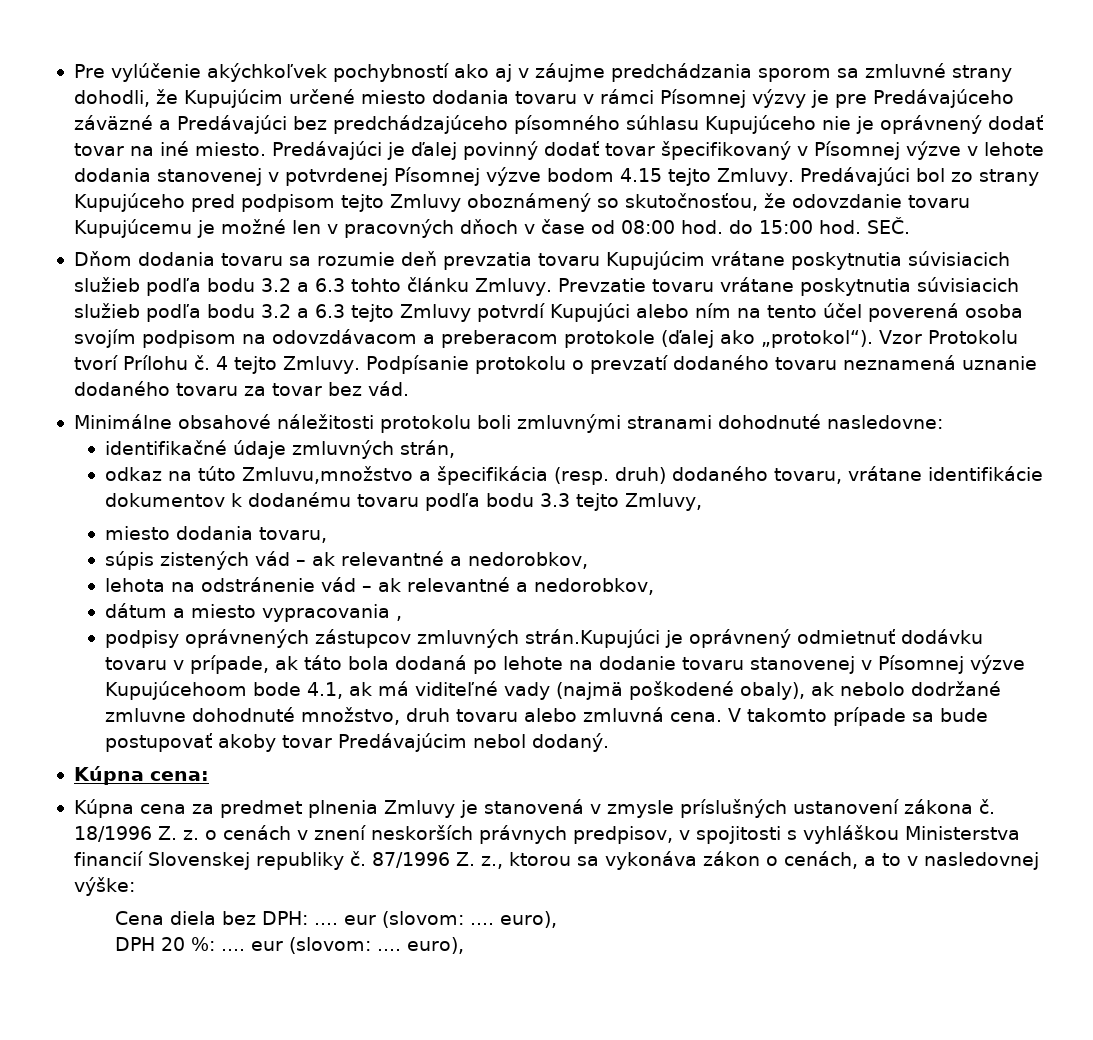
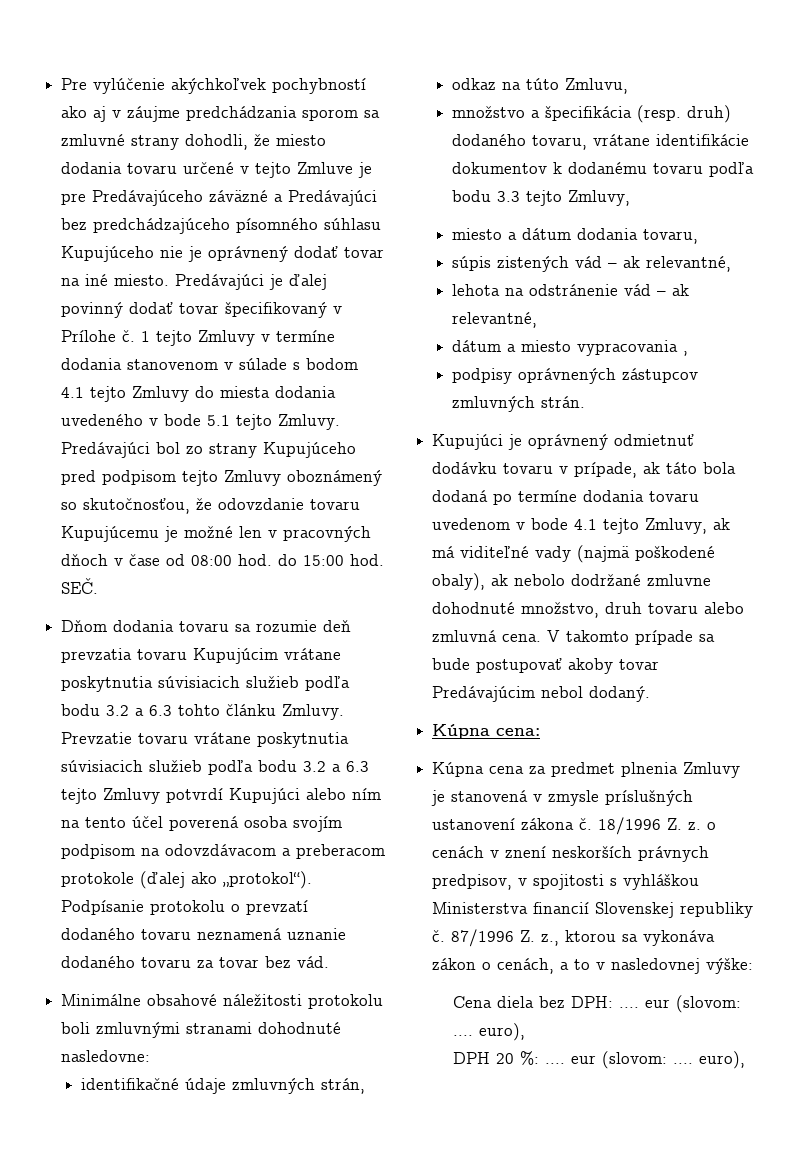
- Pre vylúčenie akýchkoľvek pochybností ako aj v záujme predchádzania sporom sa zmluvné strany dohodli, že Kupujúcim určené miesto dodania tovaru v rámci Písomnej výzvy je pre Predávajúceho záväzné a Predávajúci bez predchádzajúceho písomného súhlasu Kupujúceho nie je oprávnený dodať tovar na iné miesto.
+ Pre vylúčenie akýchkoľvek pochybností ako aj v záujme predchádzania sporom sa zmluvné strany dohodli, že miesto dodania tovaru určené v tejto Zmluve je pre Predávajúceho záväzné a Predávajúci bez predchádzajúceho písomného súhlasu Kupujúceho nie je oprávnený dodať tovar na iné miesto.
- Predávajúci je ďalej povinný dodať tovar špecifikovaný v Písomnej výzve v lehote dodania stanovenej v potvrdenej Písomnej výzve bodom 4.15 tejto Zmluvy.
+ Predávajúci je ďalej povinný dodať tovar špecifikovaný v Prílohe č. 1 tejto Zmluvy v termíne dodania stanovenom v súlade s bodom 4.1 tejto Zmluvy do miesta dodania uvedeného v bode 5.1 tejto Zmluvy.
- Vzor Protokolu tvorí Prílohu č. 4 tejto Zmluvy.
- odkaz na túto Zmluvu,množstvo a špecifikácia (resp. druh) dodaného tovaru, vrátane identifikácie dokumentov k dodanému tovaru podľa bodu 3.3 tejto Zmluvy,
+ odkaz na túto Zmluvu,
+ množstvo a špecifikácia (resp. druh) dodaného tovaru, vrátane identifikácie dokumentov k dodanému tovaru podľa bodu 3.3 tejto Zmluvy,
- miesto dodania tovaru,
+ miesto a dátum dodania tovaru,
- súpis zistených vád – ak relevantné a nedorobkov,
+ súpis zistených vád – ak relevantné,
- lehota na odstránenie vád – ak relevantné a nedorobkov,
+ lehota na odstránenie vád – ak relevantné,
- podpisy oprávnených zástupcov zmluvných strán.Kupujúci je oprávnený odmietnuť dodávku tovaru v prípade, ak táto bola dodaná po lehote na dodanie tovaru stanovenej v Písomnej výzve Kupujúcehoom bode 4.1, ak má viditeľné vady (najmä poškodené obaly), ak nebolo dodržané zmluvne dohodnuté množstvo, druh tovaru alebo zmluvná cena.
+ podpisy oprávnených zástupcov zmluvných strán.
+ Kupujúci je oprávnený odmietnuť dodávku tovaru v prípade, ak táto bola dodaná po termíne dodania tovaru uvedenom v bode 4.1 tejto Zmluvy, ak má viditeľné vady (najmä poškodené obaly), ak nebolo dodržané zmluvne dohodnuté množstvo, druh tovaru alebo zmluvná cena.

